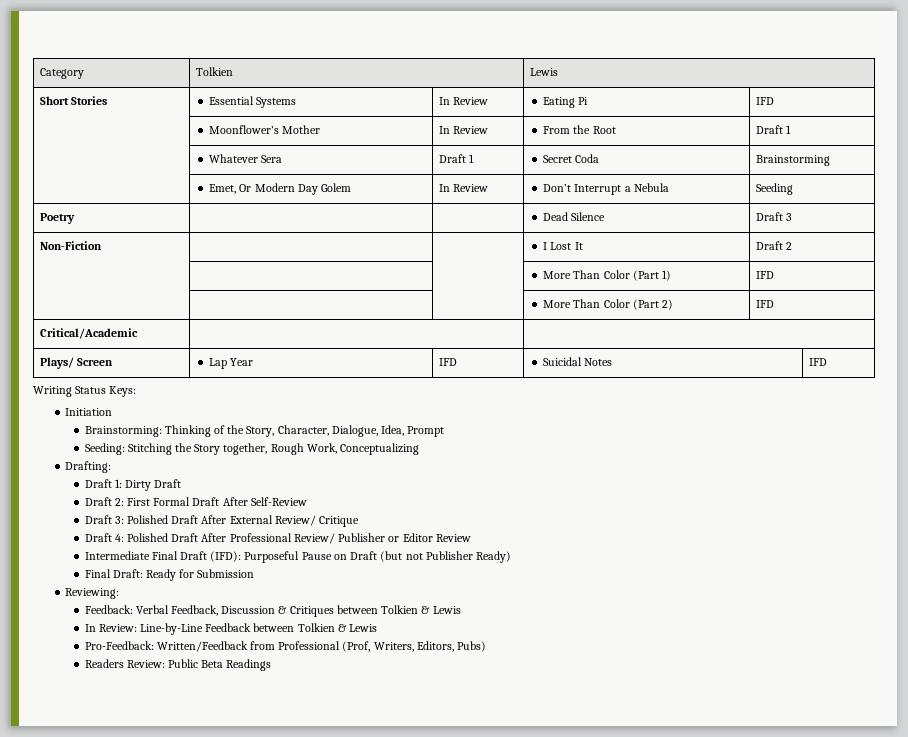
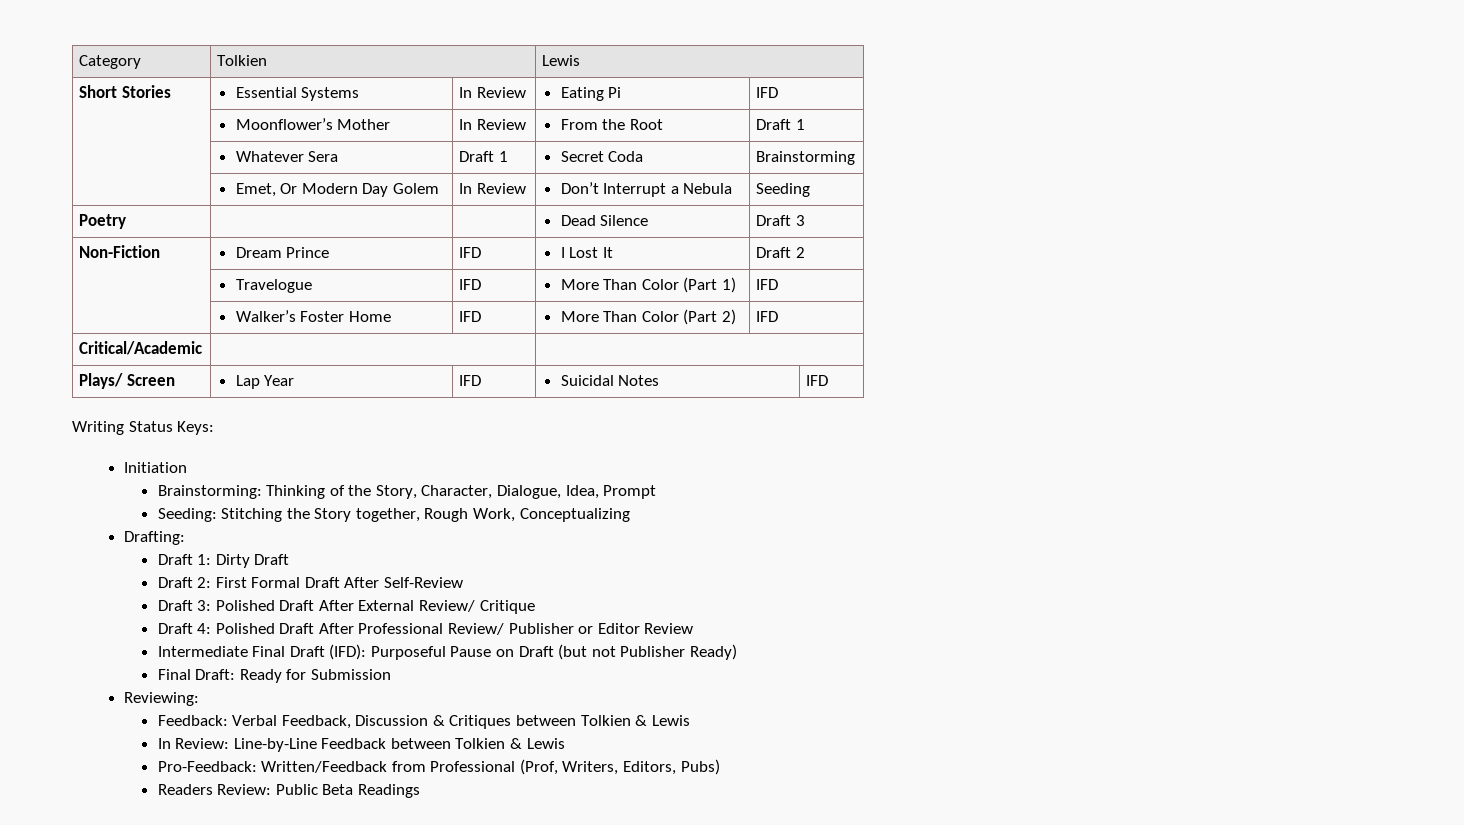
- Non-Fiction | | | I Lost It | Draft 2
+ Non-Fiction | Dream Prince | IFD | I Lost It | Draft 2
- | | | More Than Color (Part 1) | IFD
+ | Travelogue | IFD | More Than Color (Part 1) | IFD
- | | | More Than Color (Part 2) | IFD
+ | Walker’s Foster Home | IFD | More Than Color (Part 2) | IFD

